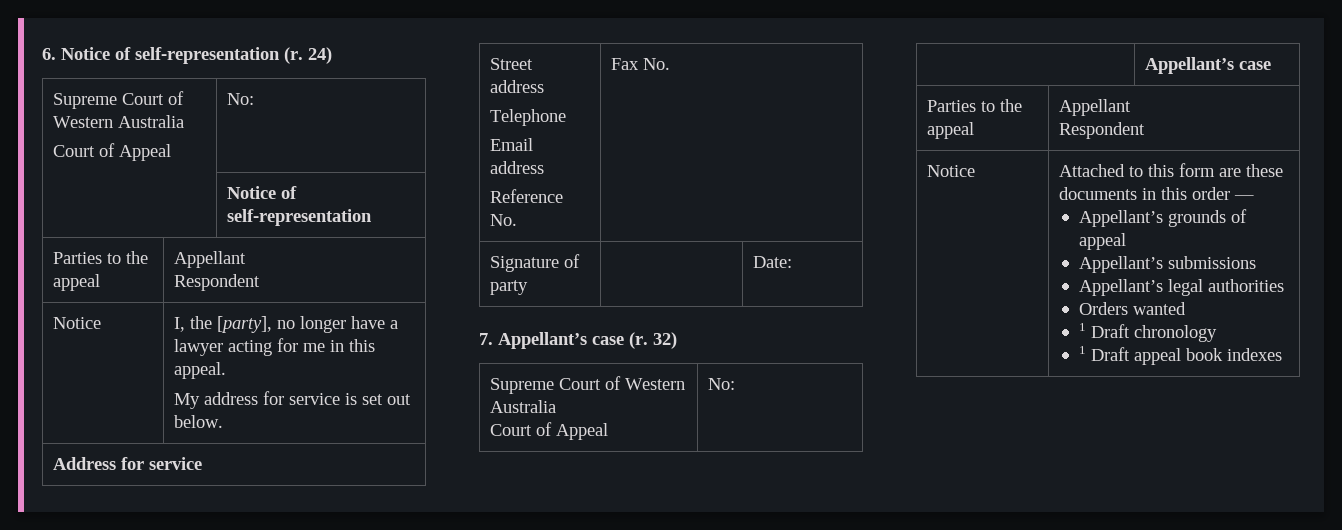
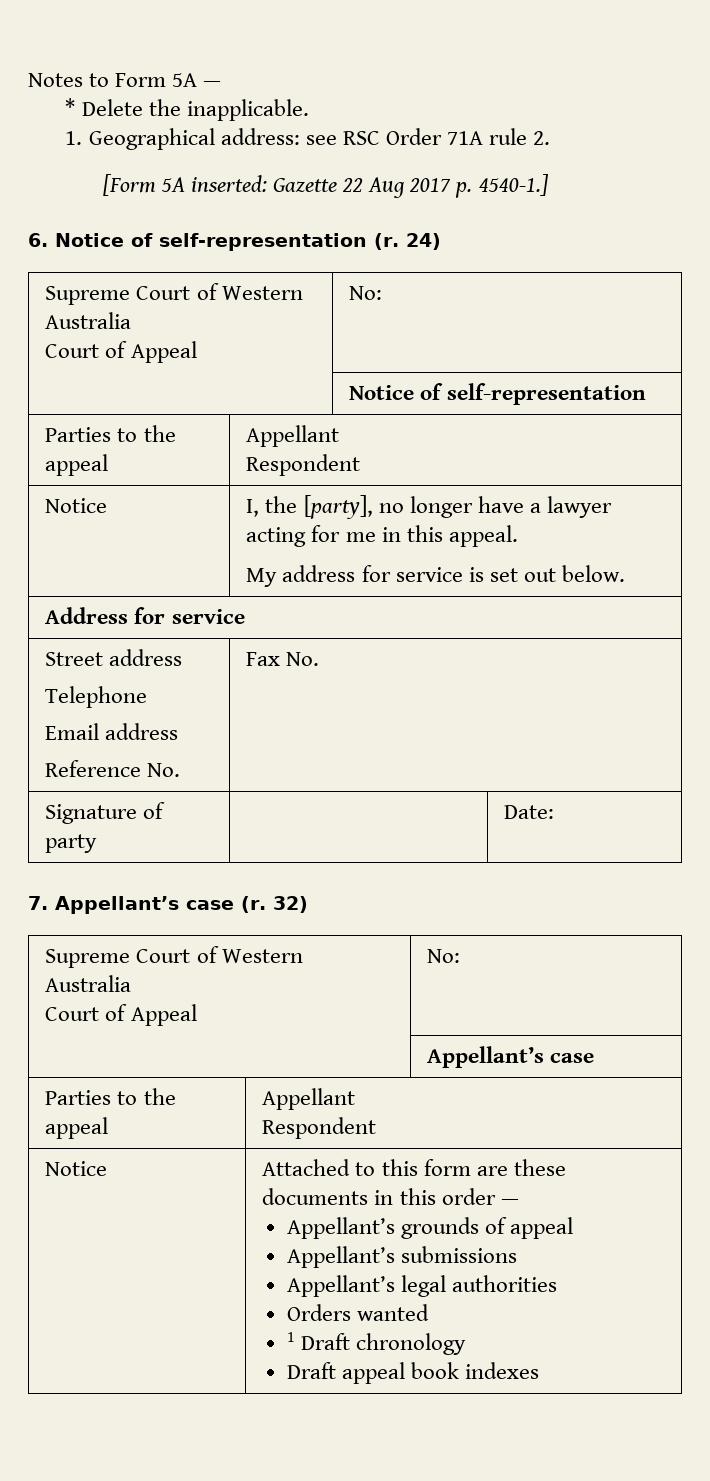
+ Notes to Form 5A —
+ * Delete the inapplicable.
+ 1. Geographical address: see RSC Order 71A rule 2.
+ [Form 5A inserted: Gazette 22 Aug 2017 p. 4540-1.]
  Notice | Attached to this form are these documents in this order —
  Appellant’s grounds of appeal
  Appellant’s submissions
  Appellant’s legal authorities
  Orders wanted
  1 Draft chronology
- 1 Draft appeal book indexes
+ Draft appeal book indexes

